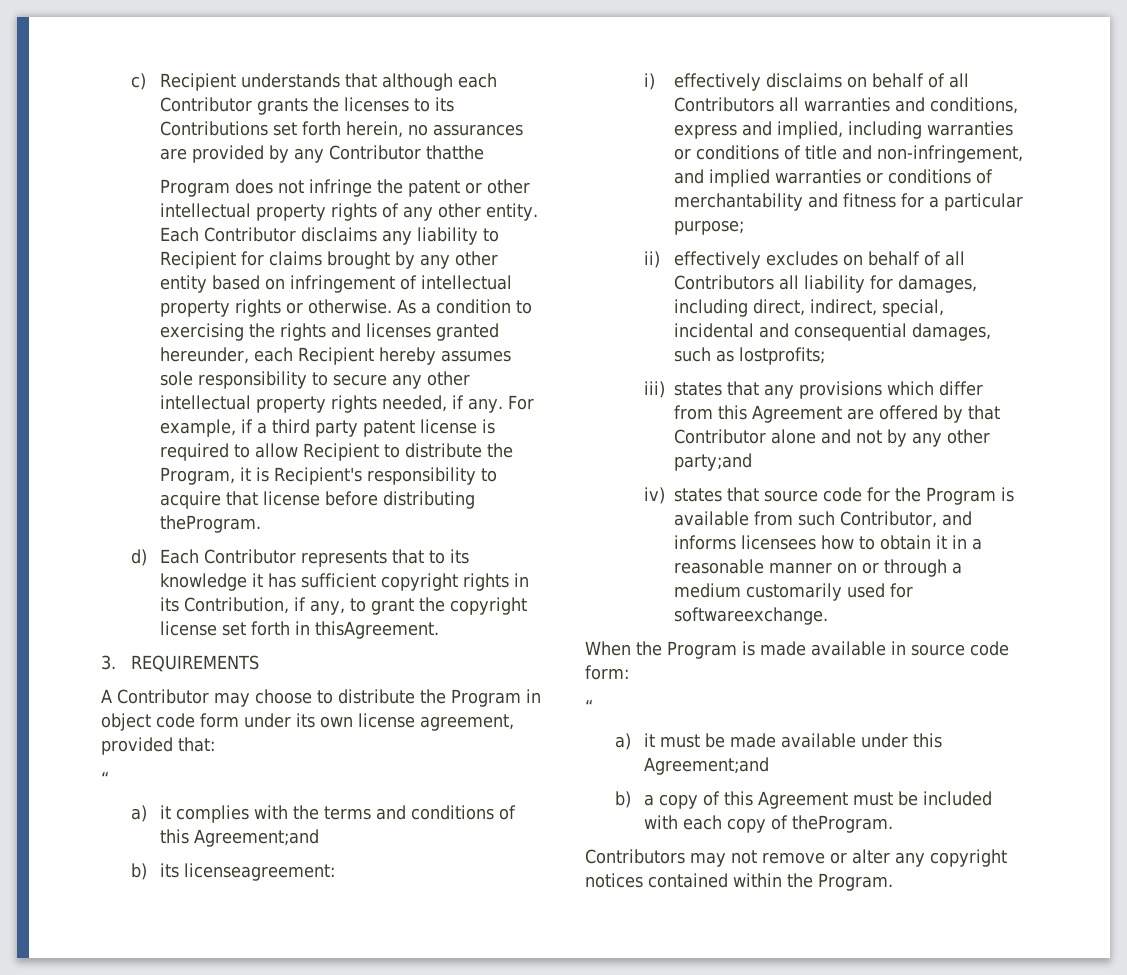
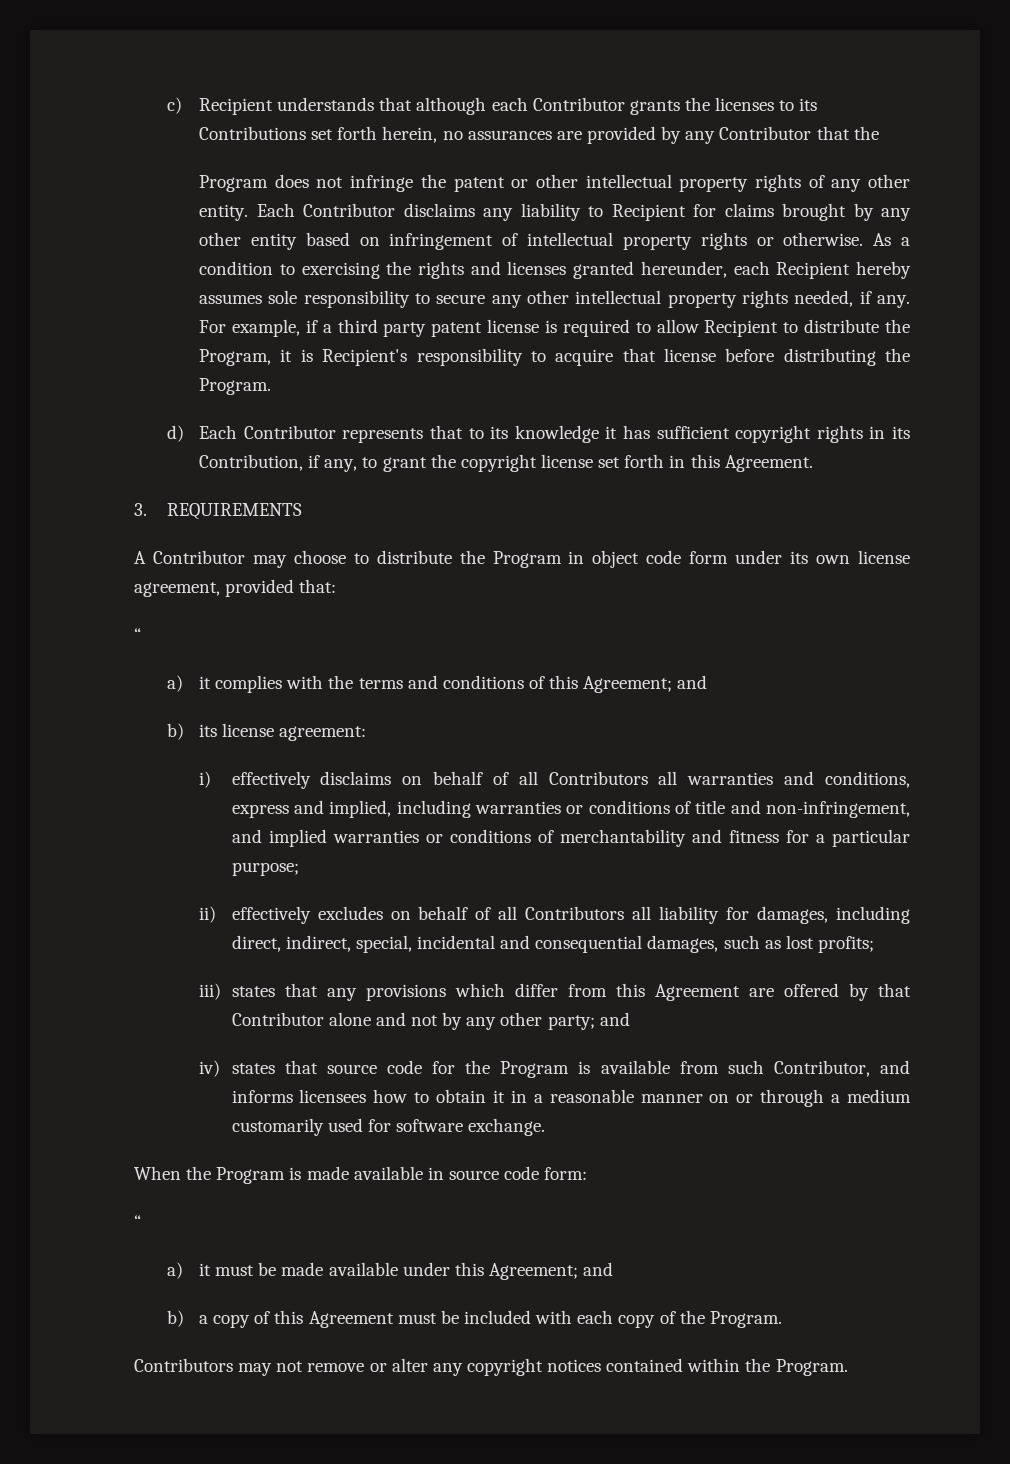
- c) Recipient understands that although each Contributor grants the licenses to its Contributions set forth herein, no assurances are provided by any Contributor thatthe
+ c) Recipient understands that although each Contributor grants the licenses to its Contributions set forth herein, no assurances are provided by any Contributor that the
- For example, if a third party patent license is required to allow Recipient to distribute the Program, it is Recipient's responsibility to acquire that license before distributing theProgram.
+ For example, if a third party patent license is required to allow Recipient to distribute the Program, it is Recipient's responsibility to acquire that license before distributing the Program.
- d) Each Contributor represents that to its knowledge it has sufficient copyright rights in its Contribution, if any, to grant the copyright license set forth in thisAgreement.
+ d) Each Contributor represents that to its knowledge it has sufficient copyright rights in its Contribution, if any, to grant the copyright license set forth in this Agreement.
- a) it complies with the terms and conditions of this Agreement;and
+ a) it complies with the terms and conditions of this Agreement; and
- b) its licenseagreement:
+ b) its license agreement:
- ii) effectively excludes on behalf of all Contributors all liability for damages, including direct, indirect, special, incidental and consequential damages, such as lostprofits;
+ ii) effectively excludes on behalf of all Contributors all liability for damages, including direct, indirect, special, incidental and consequential damages, such as lost profits;
- iii) states that any provisions which differ from this Agreement are offered by that Contributor alone and not by any other party;and
+ iii) states that any provisions which differ from this Agreement are offered by that Contributor alone and not by any other party; and
- iv) states that source code for the Program is available from such Contributor, and informs licensees how to obtain it in a reasonable manner on or through a medium customarily used for softwareexchange.
+ iv) states that source code for the Program is available from such Contributor, and informs licensees how to obtain it in a reasonable manner on or through a medium customarily used for software exchange.
- a) it must be made available under this Agreement;and
+ a) it must be made available under this Agreement; and
- b) a copy of this Agreement must be included with each copy of theProgram.
+ b) a copy of this Agreement must be included with each copy of the Program.

